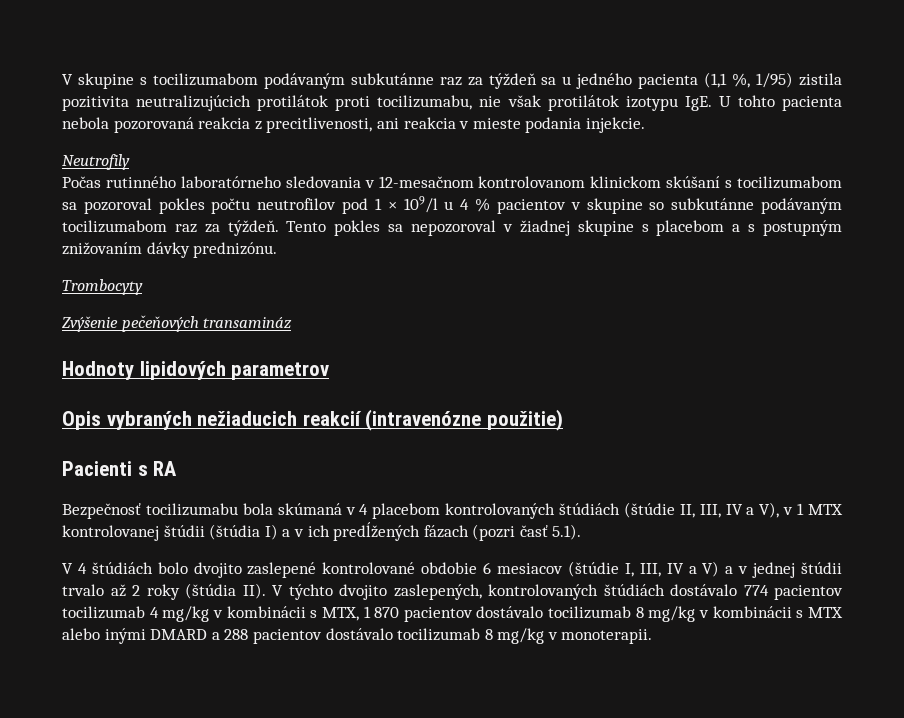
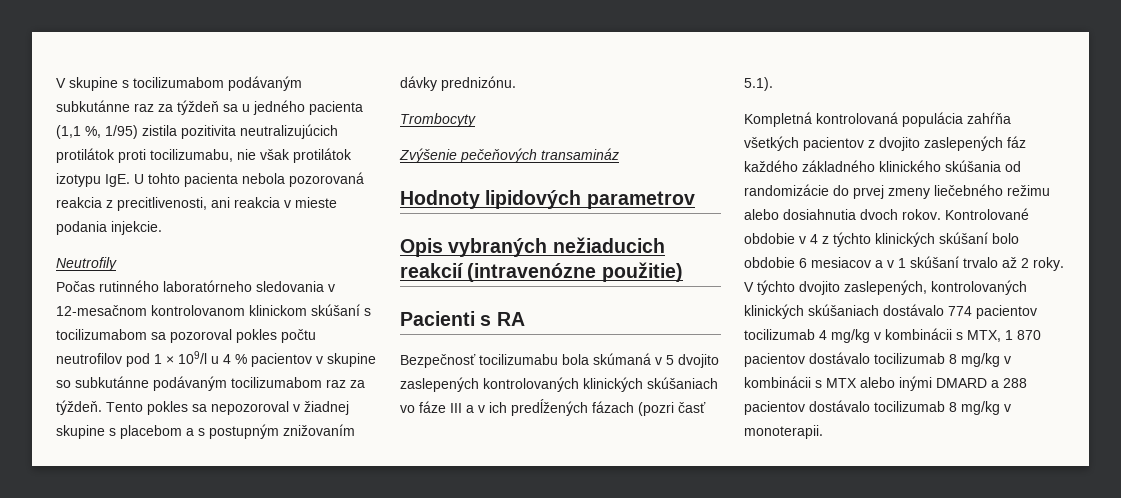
- Bezpečnosť tocilizumabu bola skúmaná v 4 placebom kontrolovaných štúdiách (štúdie II, III, IV a V), v 1 MTX kontrolovanej štúdii (štúdia I) a v ich predĺžených fázach (pozri časť 5.1).
+ Bezpečnosť tocilizumabu bola skúmaná v 5 dvojito zaslepených kontrolovaných klinických skúšaniach vo fáze III a v ich predĺžených fázach (pozri časť 5.1).
- V 4 štúdiách bolo dvojito zaslepené kontrolované obdobie 6 mesiacov (štúdie I, III, IV a V) a v jednej štúdii trvalo až 2 roky (štúdia II). V týchto dvojito zaslepených, kontrolovaných štúdiách dostávalo 774 pacientov tocilizumab 4 mg/kg v kombinácii s MTX, 1 870 pacientov dostávalo tocilizumab 8 mg/kg v kombinácii s MTX alebo inými DMARD a 288 pacientov dostávalo tocilizumab 8 mg/kg v monoterapii.
+ Kompletná kontrolovaná populácia zahŕňa všetkých pacientov z dvojito zaslepených fáz každého základného klinického skúšania od randomizácie do prvej zmeny liečebného režimu alebo dosiahnutia dvoch rokov. Kontrolované obdobie v 4 z týchto klinických skúšaní bolo obdobie 6 mesiacov a v 1 skúšaní trvalo až 2 roky. V týchto dvojito zaslepených, kontrolovaných klinických skúšaniach dostávalo 774 pacientov tocilizumab 4 mg/kg v kombinácii s MTX, 1 870 pacientov dostávalo tocilizumab 8 mg/kg v kombinácii s MTX alebo inými DMARD a 288 pacientov dostávalo tocilizumab 8 mg/kg v monoterapii.

